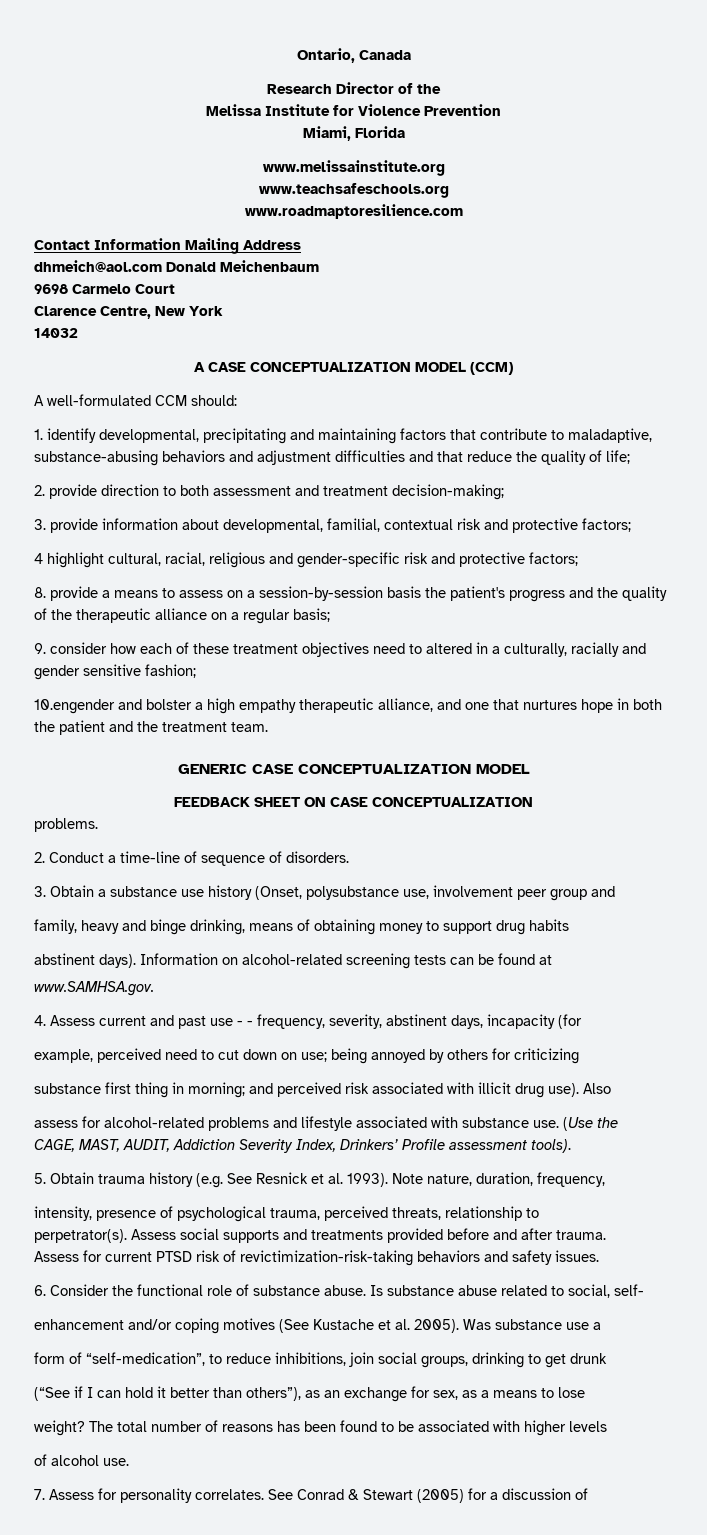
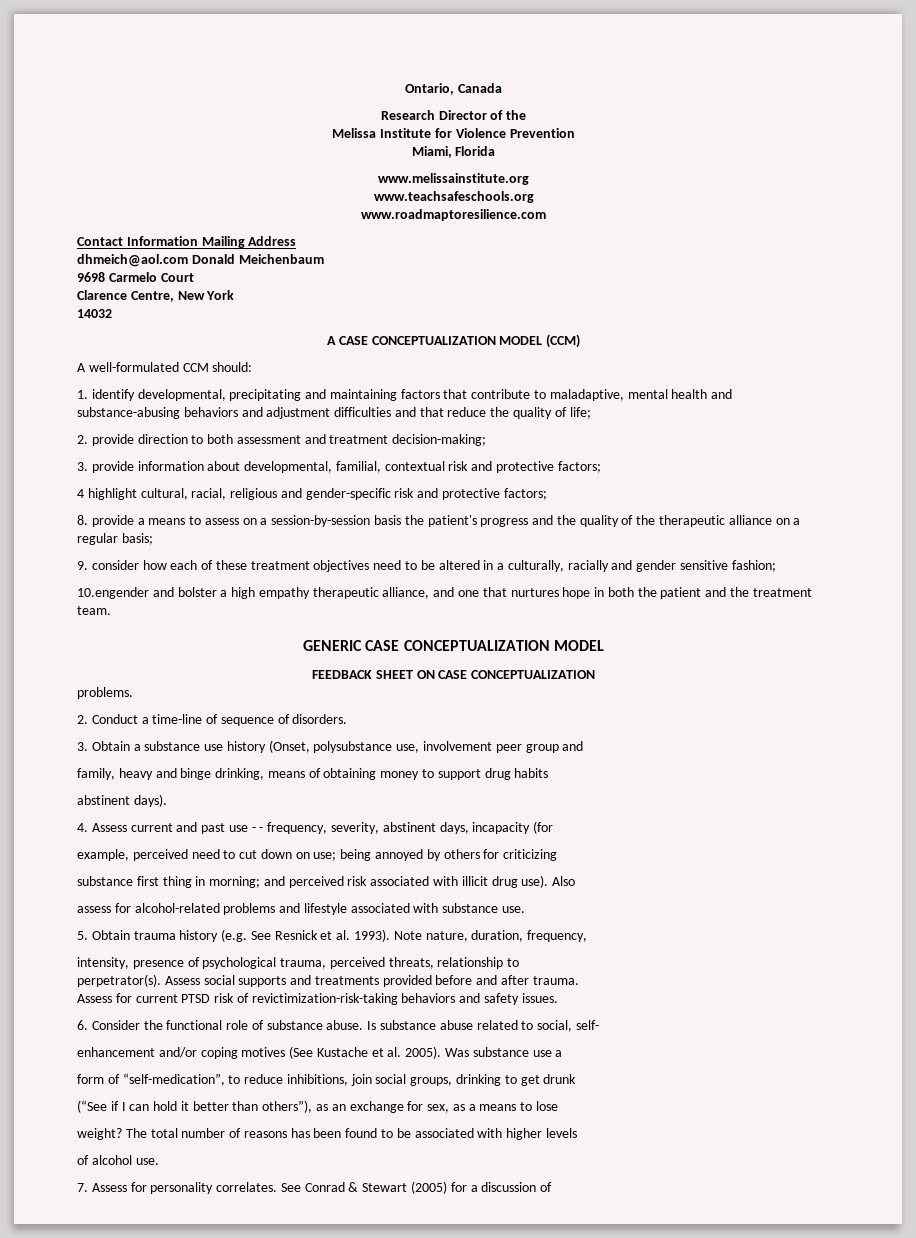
- 1. identify developmental, precipitating and maintaining factors that contribute to maladaptive, substance-abusing behaviors and adjustment difficulties and that reduce the quality of life;
+ 1. identify developmental, precipitating and maintaining factors that contribute to maladaptive, mental health and substance-abusing behaviors and adjustment difficulties and that reduce the quality of life;
- 9. consider how each of these treatment objectives need to altered in a culturally, racially and gender sensitive fashion;
+ 9. consider how each of these treatment objectives need to be altered in a culturally, racially and gender sensitive fashion;
- Information on alcohol-related screening tests can be found at
- www.SAMHSA.gov.
- (Use the
- CAGE, MAST, AUDIT, Addiction Severity Index, Drinkers’ Profile assessment tools).

